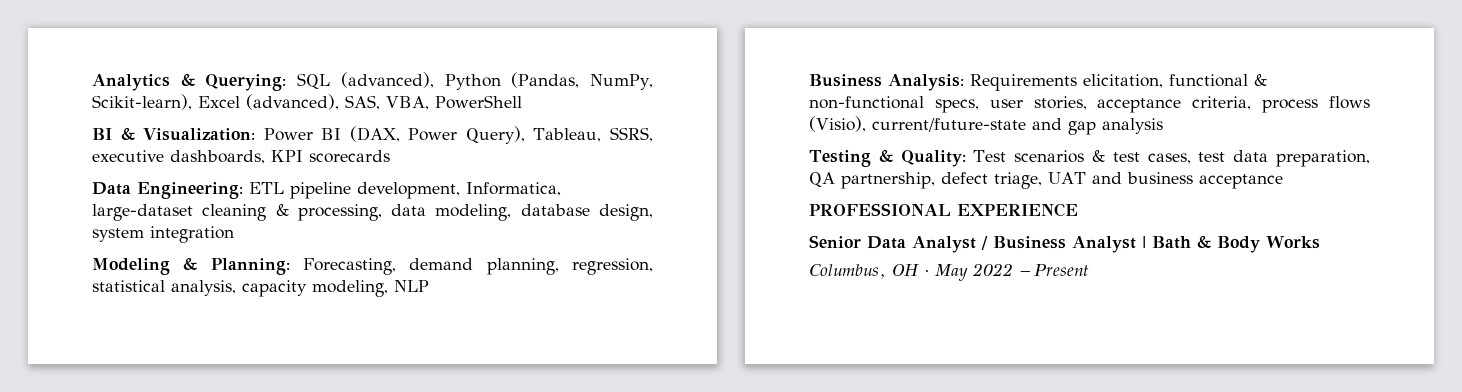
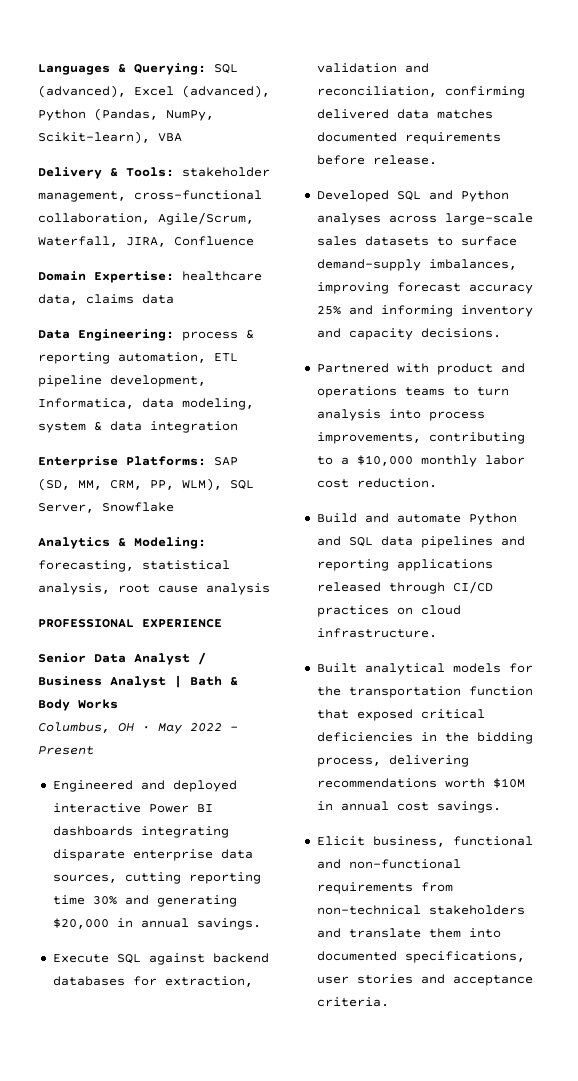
- Analytics & Querying: SQL (advanced), Python (Pandas, NumPy, Scikit-learn), Excel (advanced), SAS, VBA, PowerShell
- BI & Visualization: Power BI (DAX, Power Query), Tableau, SSRS, executive dashboards, KPI scorecards
- Data Engineering: ETL pipeline development, Informatica, large-dataset cleaning & processing, data modeling, database design, system integration
- Modeling & Planning: Forecasting, demand planning, regression, statistical analysis, capacity modeling, NLP
- Business Analysis: Requirements elicitation, functional & non-functional specs, user stories, acceptance criteria, process flows (Visio), current/future-state and gap analysis
- Testing & Quality: Test scenarios & test cases, test data preparation, QA partnership, defect triage, UAT and business acceptance
+ Languages & Querying: SQL (advanced), Excel (advanced), Python (Pandas, NumPy, Scikit-learn), VBA
+ Delivery & Tools: stakeholder management, cross-functional collaboration, Agile/Scrum, Waterfall, JIRA, Confluence
+ Domain Expertise: healthcare data, claims data
+ Data Engineering: process & reporting automation, ETL pipeline development, Informatica, data modeling, system & data integration
+ Enterprise Platforms: SAP (SD, MM, CRM, PP, WLM), SQL Server, Snowflake
+ Analytics & Modeling: forecasting, statistical analysis, root cause analysis
+ Engineered and deployed interactive Power BI dashboards integrating disparate enterprise data sources, cutting reporting time 30% and generating $20,000 in annual savings.
+ Execute SQL against backend databases for extraction, validation and reconciliation, confirming delivered data matches documented requirements before release.
+ Developed SQL and Python analyses across large-scale sales datasets to surface demand-supply imbalances, improving forecast accuracy 25% and informing inventory and capacity decisions.
+ Partnered with product and operations teams to turn analysis into process improvements, contributing to a $10,000 monthly labor cost reduction.
+ Build and automate Python and SQL data pipelines and reporting applications released through CI/CD practices on cloud infrastructure.
+ Built analytical models for the transportation function that exposed critical deficiencies in the bidding process, delivering recommendations worth $10M in annual cost savings.
+ Elicit business, functional and non-functional requirements from non-technical stakeholders and translate them into documented specifications, user stories and acceptance criteria.

